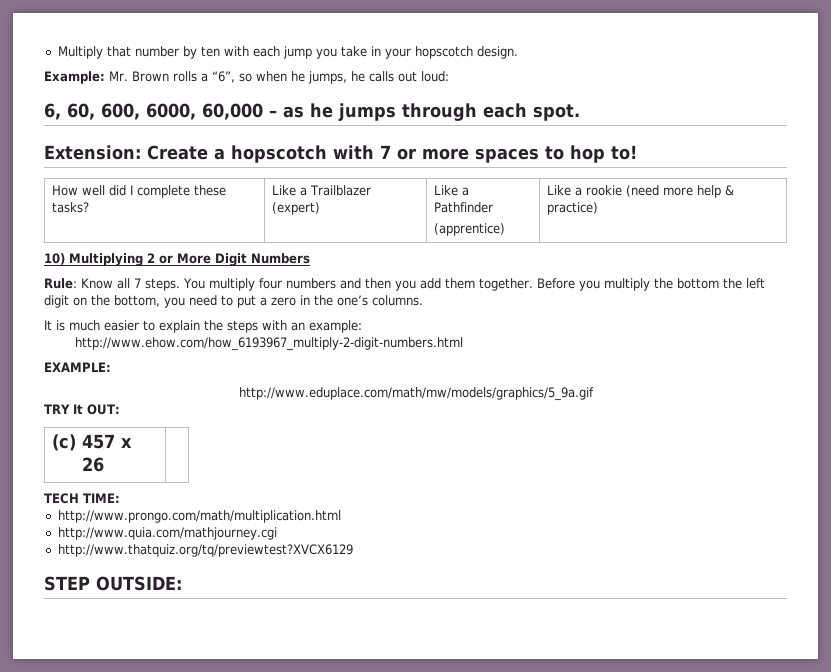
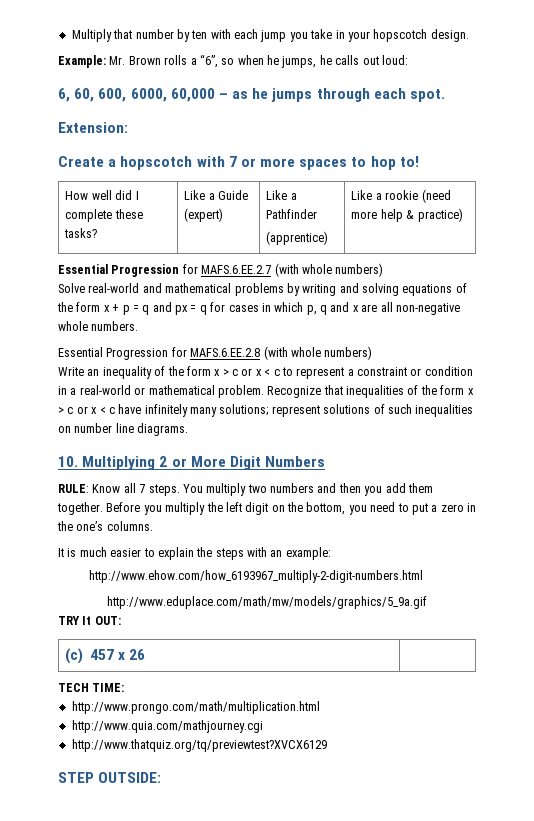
- Extension: Create a hopscotch with 7 or more spaces to hop to!
+ Extension:
+ Create a hopscotch with 7 or more spaces to hop to!
- How well did I complete these tasks? | Like a Trailblazer (expert) | Like a Pathfinder
+ How well did I complete these tasks? | Like a Guide (expert) | Like a Pathfinder
- 10) Multiplying 2 or More Digit Numbers
+ Essential Progression for MAFS.6.EE.2.7 (with whole numbers)
+ Solve real-world and mathematical problems by writing and solving equations of the form x + p = q and px = q for cases in which p, q and x are all non-negative whole numbers.
+ Essential Progression for MAFS.6.EE.2.8 (with whole numbers)
+ Write an inequality of the form x > c or x < c to represent a constraint or condition in a real-world or mathematical problem. Recognize that inequalities of the form x > c or x < c have infinitely many solutions; represent solutions of such inequalities on number line diagrams.
+ 10. Multiplying 2 or More Digit Numbers
- Rule: Know all 7 steps.
+ RULE: Know all 7 steps.
- You multiply four numbers and then you add them together.
+ You multiply two numbers and then you add them together.
- Before you multiply the bottom the left digit on the bottom, you need to put a zero in the one’s columns.
+ Before you multiply the left digit on the bottom, you need to put a zero in the one’s columns.
- EXAMPLE:

